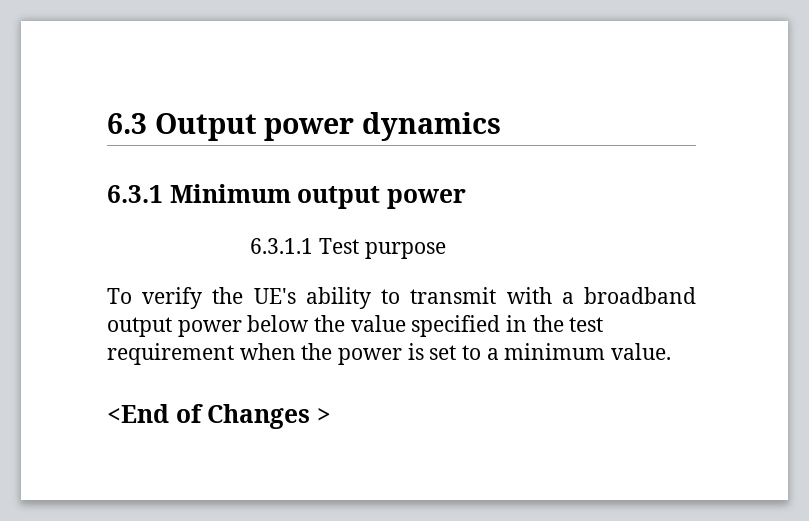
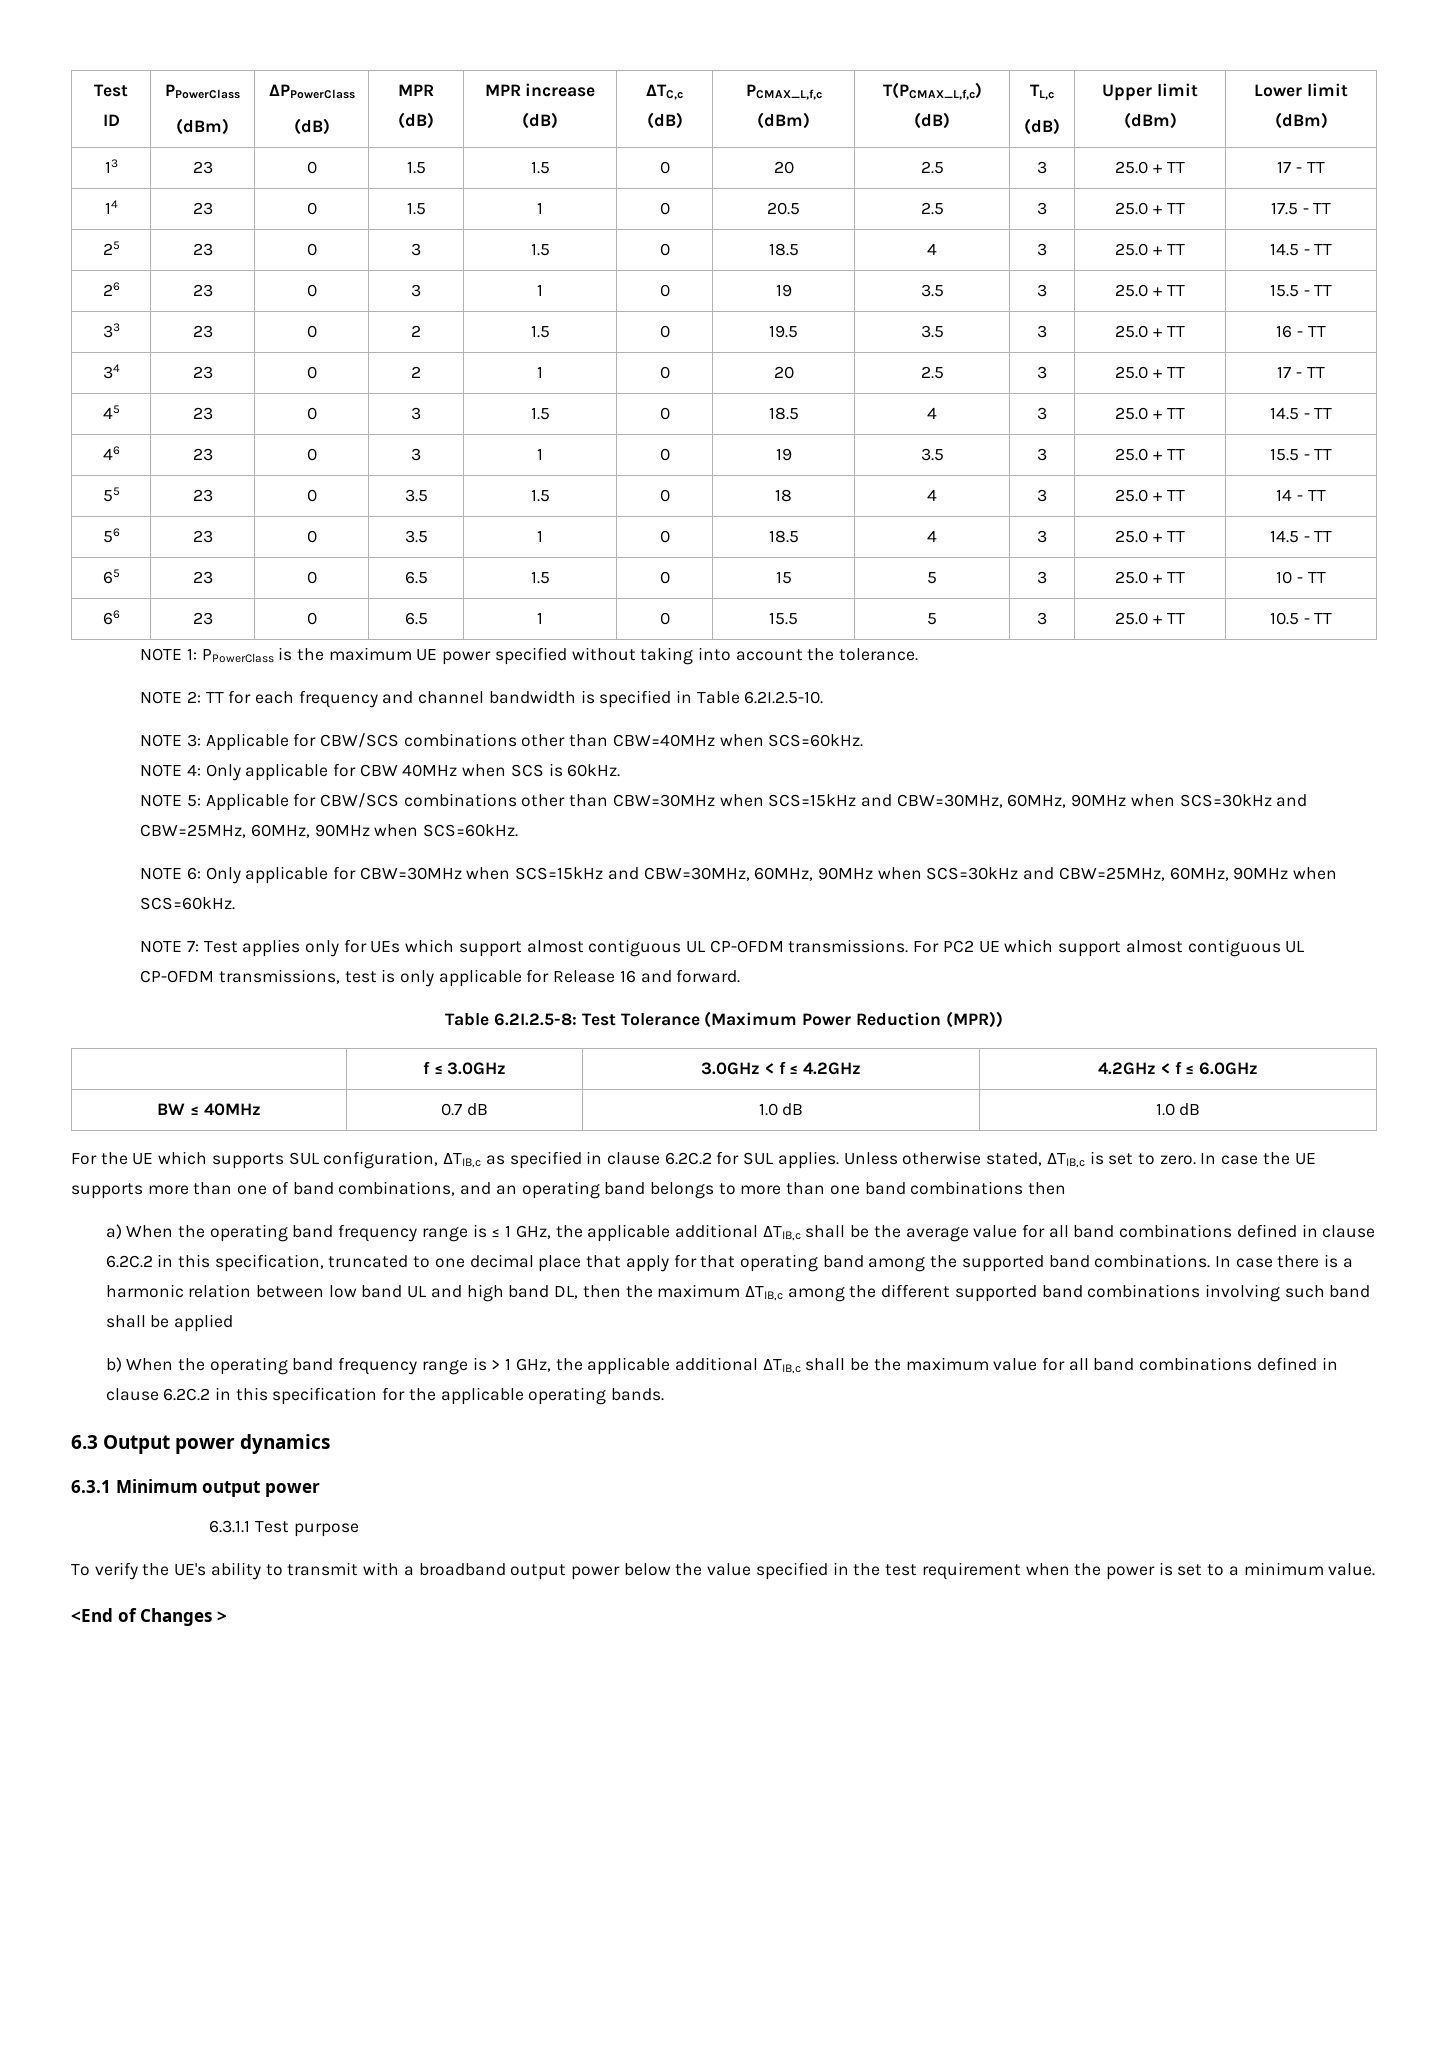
+ Test ID | PPowerClass
+ (dBm) | ΔPPowerClass
+ (dB) | MPR (dB) | MPR increase (dB) | ΔTC,c (dB) | PCMAX_L,f,c (dBm) | T(PCMAX_L,f,c) (dB) | TL,c
+ (dB) | Upper limit (dBm) | Lower limit (dBm)
+ 13 | 23 | 0 | 1.5 | 1.5 | 0 | 20 | 2.5 | 3 | 25.0 + TT | 17 - TT
+ 14 | 23 | 0 | 1.5 | 1 | 0 | 20.5 | 2.5 | 3 | 25.0 + TT | 17.5 - TT
+ 25 | 23 | 0 | 3 | 1.5 | 0 | 18.5 | 4 | 3 | 25.0 + TT | 14.5 - TT
+ 26 | 23 | 0 | 3 | 1 | 0 | 19 | 3.5 | 3 | 25.0 + TT | 15.5 - TT
+ 33 | 23 | 0 | 2 | 1.5 | 0 | 19.5 | 3.5 | 3 | 25.0 + TT | 16 - TT
+ 34 | 23 | 0 | 2 | 1 | 0 | 20 | 2.5 | 3 | 25.0 + TT | 17 - TT
+ 45 | 23 | 0 | 3 | 1.5 | 0 | 18.5 | 4 | 3 | 25.0 + TT | 14.5 - TT
+ 46 | 23 | 0 | 3 | 1 | 0 | 19 | 3.5 | 3 | 25.0 + TT | 15.5 - TT
+ 55 | 23 | 0 | 3.5 | 1.5 | 0 | 18 | 4 | 3 | 25.0 + TT | 14 - TT
+ 56 | 23 | 0 | 3.5 | 1 | 0 | 18.5 | 4 | 3 | 25.0 + TT | 14.5 - TT
+ 65 | 23 | 0 | 6.5 | 1.5 | 0 | 15 | 5 | 3 | 25.0 + TT | 10 - TT
+ 66 | 23 | 0 | 6.5 | 1 | 0 | 15.5 | 5 | 3 | 25.0 + TT | 10.5 - TT
+ NOTE 1: PPowerClass is the maximum UE power specified without taking into account the tolerance.
+ NOTE 2: TT for each frequency and channel bandwidth is specified in Table 6.2I.2.5-10.
+ NOTE 3: Applicable for CBW/SCS combinations other than CBW=40MHz when SCS=60kHz.
+ NOTE 4: Only applicable for CBW 40MHz when SCS is 60kHz.
+ NOTE 5: Applicable for CBW/SCS combinations other than CBW=30MHz when SCS=15kHz and CBW=30MHz, 60MHz, 90MHz when SCS=30kHz and CBW=25MHz, 60MHz, 90MHz when SCS=60kHz.
+ NOTE 6: Only applicable for CBW=30MHz when SCS=15kHz and CBW=30MHz, 60MHz, 90MHz when SCS=30kHz and CBW=25MHz, 60MHz, 90MHz when SCS=60kHz.
+ NOTE 7: Test applies only for UEs which support almost contiguous UL CP-OFDM transmissions. For PC2 UE which support almost contiguous UL CP-OFDM transmissions, test is only applicable for Release 16 and forward.
+ Table 6.2I.2.5-8: Test Tolerance (Maximum Power Reduction (MPR))
+ | f ≤ 3.0GHz | 3.0GHz < f ≤ 4.2GHz | 4.2GHz < f ≤ 6.0GHz
+ BW ≤ 40MHz | 0.7 dB | 1.0 dB | 1.0 dB
+ For the UE which supports SUL configuration, ΔTIB,c as specified in clause 6.2C.2 for SUL applies. Unless otherwise stated, ΔTIB,c is set to zero. In case the UE supports more than one of band combinations, and an operating band belongs to more than one band combinations then
+ a) When the operating band frequency range is ≤ 1 GHz, the applicable additional ΔTIB,c shall be the average value for all band combinations defined in clause 6.2C.2 in this specification, truncated to one decimal place that apply for that operating band among the supported band combinations. In case there is a harmonic relation between low band UL and high band DL, then the maximum ΔTIB,c among the different supported band combinations involving such band shall be applied
+ b) When the operating band frequency range is > 1 GHz, the applicable additional ΔTIB,c shall be the maximum value for all band combinations defined in clause 6.2C.2 in this specification for the applicable operating bands.

